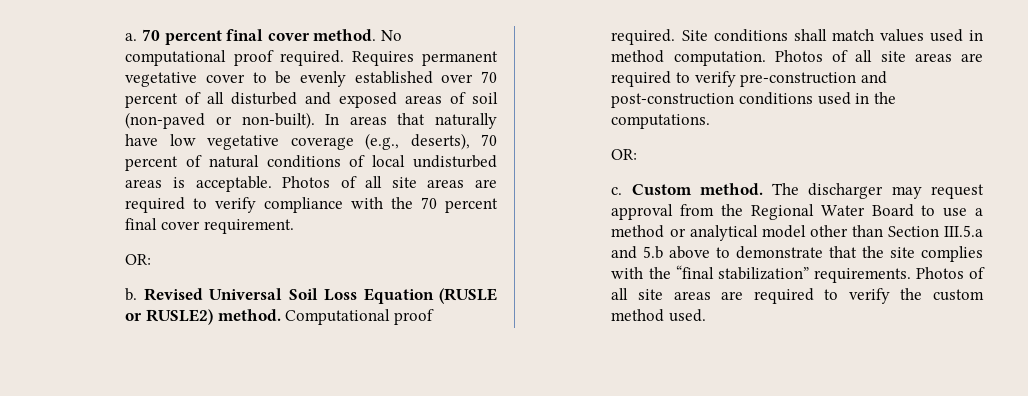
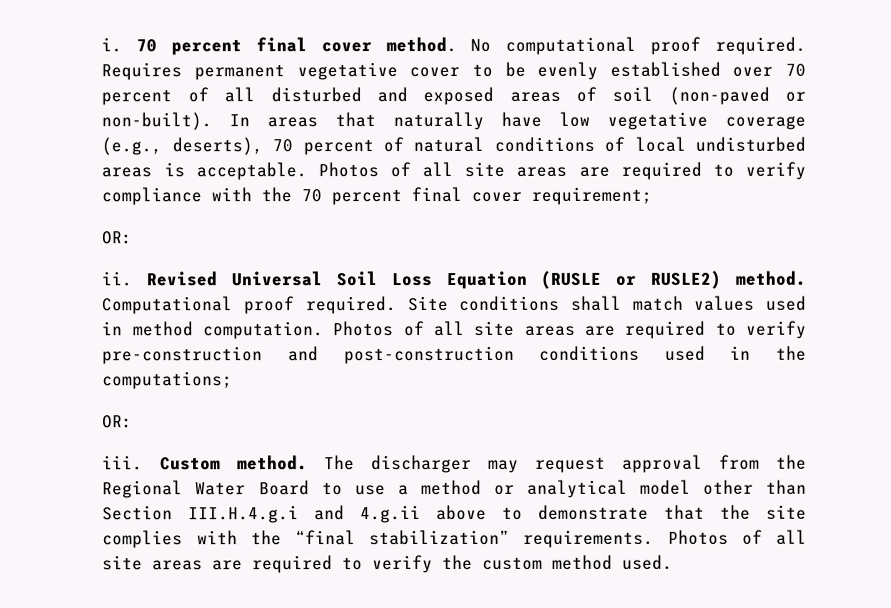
- a.
+ i.
- Photos of all site areas are required to verify compliance with the 70 percent final cover requirement.
+ Photos of all site areas are required to verify compliance with the 70 percent final cover requirement;
  OR:
- b.
+ ii.
- Photos of all site areas are required to verify pre-construction and post-construction conditions used in the computations.
+ Photos of all site areas are required to verify pre-construction and post-construction conditions used in the computations;
  OR:
- c.
+ iii.
- The discharger may request approval from the Regional Water Board to use a method or analytical model other than Section III.5.a and 5.b above to demonstrate that the site complies with the “final stabilization” requirements.
+ The discharger may request approval from the Regional Water Board to use a method or analytical model other than Section III.H.4.g.i and 4.g.ii above to demonstrate that the site complies with the “final stabilization” requirements.

